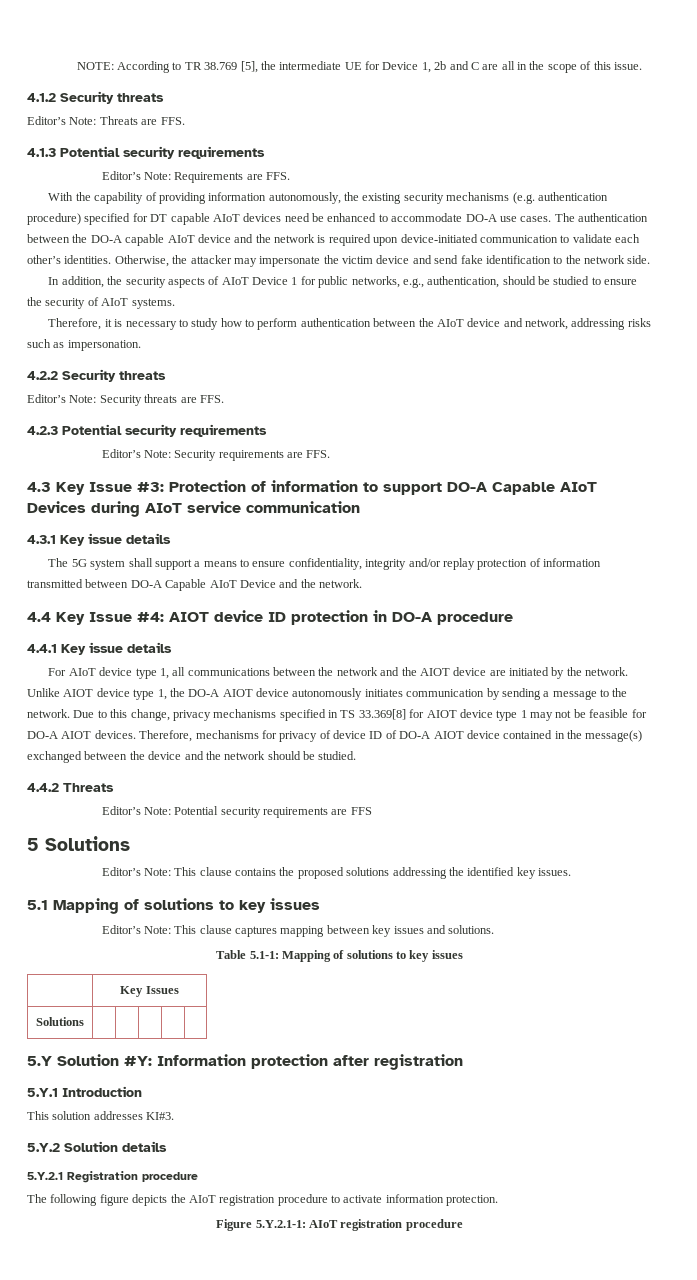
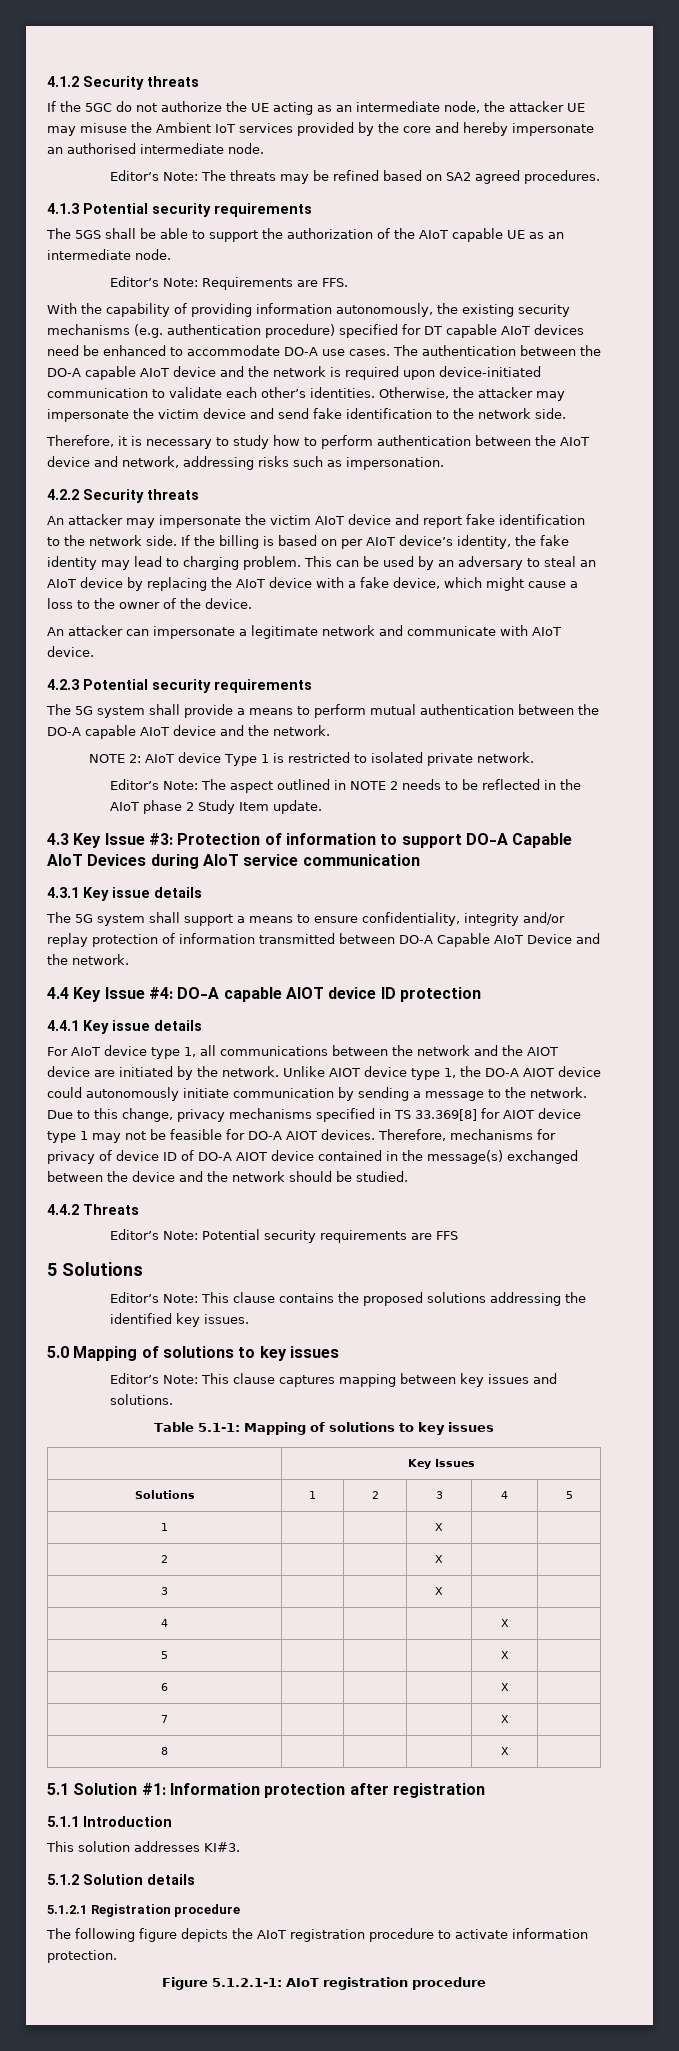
- NOTE: According to TR 38.769 [5], the intermediate UE for Device 1, 2b and C are all in the scope of this issue.
  4.1.2 Security threats
- Editor’s Note: Threats are FFS.
+ If the 5GC do not authorize the UE acting as an intermediate node, the attacker UE may misuse the Ambient IoT services provided by the core and hereby impersonate an authorised intermediate node.
+ Editor’s Note: The threats may be refined based on SA2 agreed procedures.
  4.1.3 Potential security requirements
+ The 5GS shall be able to support the authorization of the AIoT capable UE as an intermediate node.
- In addition, the security aspects of AIoT Device 1 for public networks, e.g., authentication, should be studied to ensure the security of AIoT systems.
- Editor’s Note: Security threats are FFS.
+ An attacker may impersonate the victim AIoT device and report fake identification to the network side. If the billing is based on per AIoT device’s identity, the fake identity may lead to charging problem. This can be used by an adversary to steal an AIoT device by replacing the AIoT device with a fake device, which might cause a loss to the owner of the device.
+ An attacker can impersonate a legitimate network and communicate with AIoT device.
  4.2.3 Potential security requirements
- Editor’s Note: Security requirements are FFS.
+ The 5G system shall provide a means to perform mutual authentication between the DO-A capable AIoT device and the network.
+ NOTE 2: AIoT device Type 1 is restricted to isolated private network.
+ Editor’s Note: The aspect outlined in NOTE 2 needs to be reflected in the AIoT phase 2 Study Item update.
- 4.4 Key Issue #4: AIOT device ID protection in DO-A procedure
+ 4.4 Key Issue #4: DO-A capable AIOT device ID protection
- Unlike AIOT device type 1, the DO-A AIOT device autonomously initiates communication by sending a message to the network.
+ Unlike AIOT device type 1, the DO-A AIOT device could autonomously initiate communication by sending a message to the network.
- 5.1 Mapping of solutions to key issues
+ 5.0 Mapping of solutions to key issues
- Solutions | | | | |
- 5.Y Solution #Y: Information protection after registration
+ Solutions | 1 | 2 | 3 | 4 | 5
+ 1 | | | X | |
+ 2 | | | X | |
+ 3 | | | X | |
+ 4 | | | | X |
+ 5 | | | | X |
+ 6 | | | | X |
+ 7 | | | | X |
+ 8 | | | | X |
+ 5.1 Solution #1: Information protection after registration
- 5.Y.1 Introduction
+ 5.1.1 Introduction
- 5.Y.2 Solution details
+ 5.1.2 Solution details
- 5.Y.2.1 Registration procedure
+ 5.1.2.1 Registration procedure
- Figure 5.Y.2.1-1: AIoT registration procedure
+ Figure 5.1.2.1-1: AIoT registration procedure

